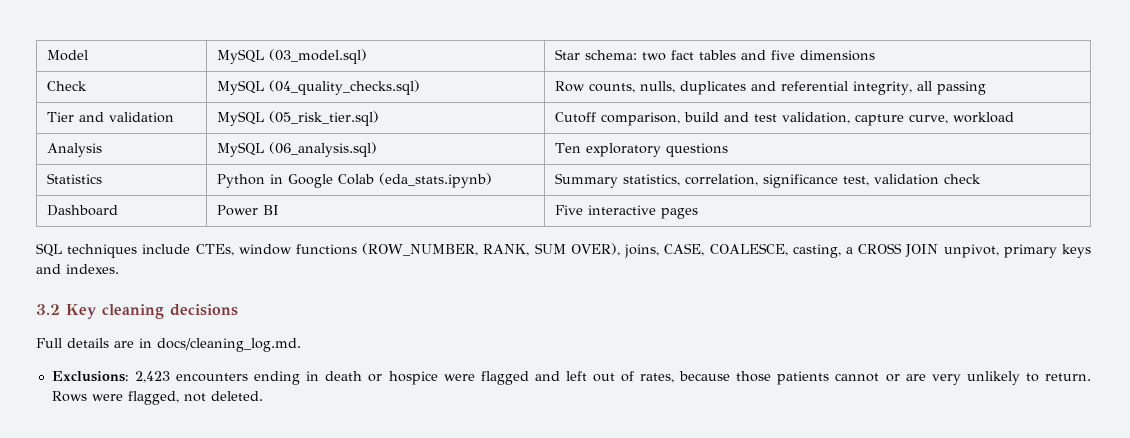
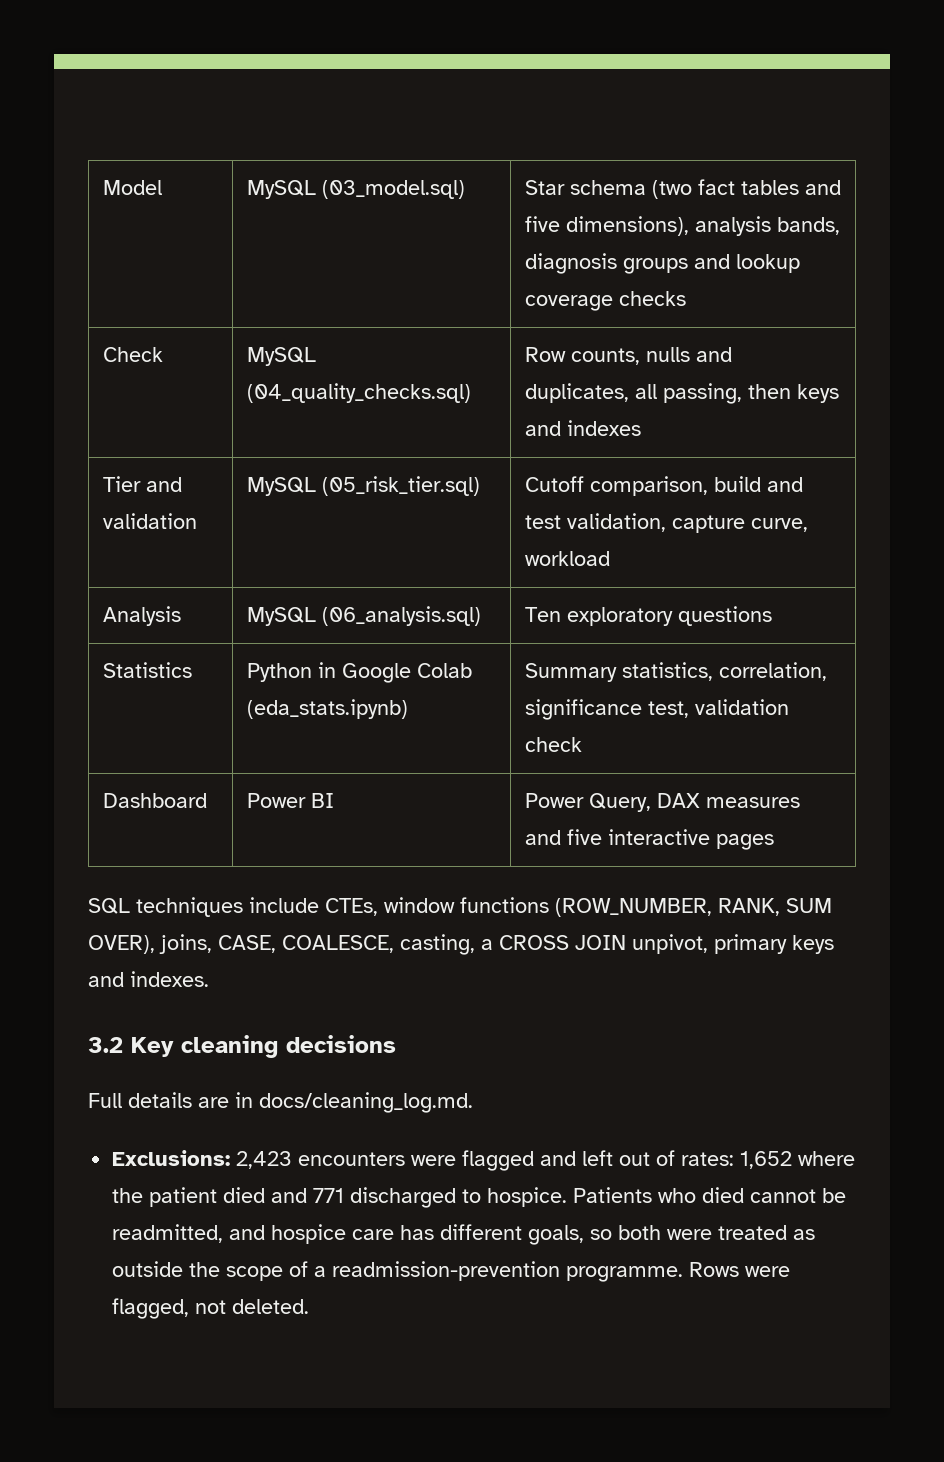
- Model | MySQL (03_model.sql) | Star schema: two fact tables and five dimensions
+ Model | MySQL (03_model.sql) | Star schema (two fact tables and five dimensions), analysis bands, diagnosis groups and lookup coverage checks
- Check | MySQL (04_quality_checks.sql) | Row counts, nulls, duplicates and referential integrity, all passing
+ Check | MySQL (04_quality_checks.sql) | Row counts, nulls and duplicates, all passing, then keys and indexes
- Dashboard | Power BI | Five interactive pages
+ Dashboard | Power BI | Power Query, DAX measures and five interactive pages
- Exclusions: 2,423 encounters ending in death or hospice were flagged and left out of rates, because those patients cannot or are very unlikely to return.
+ Exclusions: 2,423 encounters were flagged and left out of rates: 1,652 where the patient died and 771 discharged to hospice. Patients who died cannot be readmitted, and hospice care has different goals, so both were treated as outside the scope of a readmission-prevention programme.

